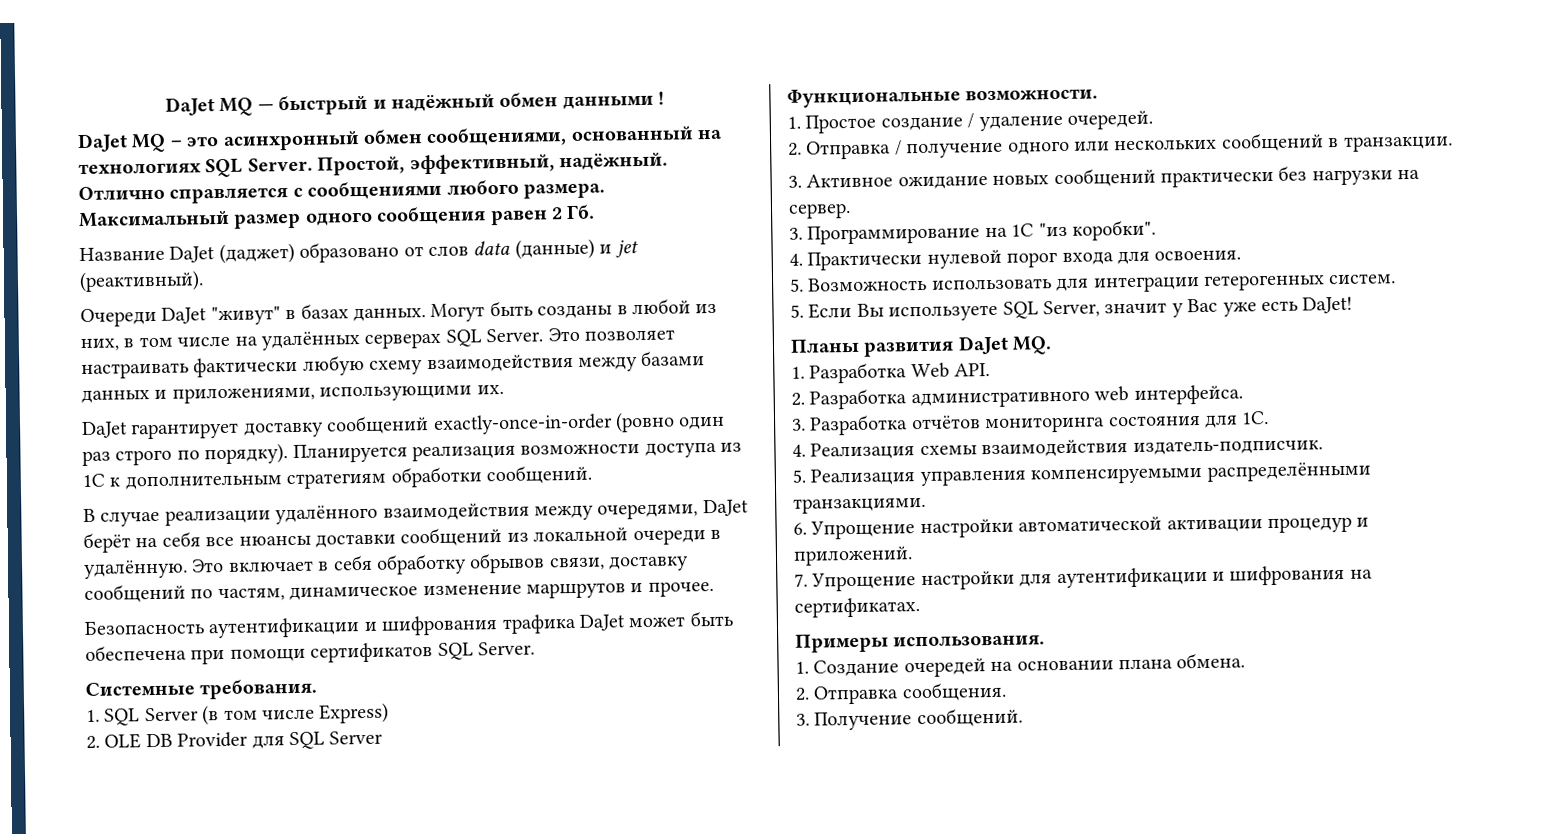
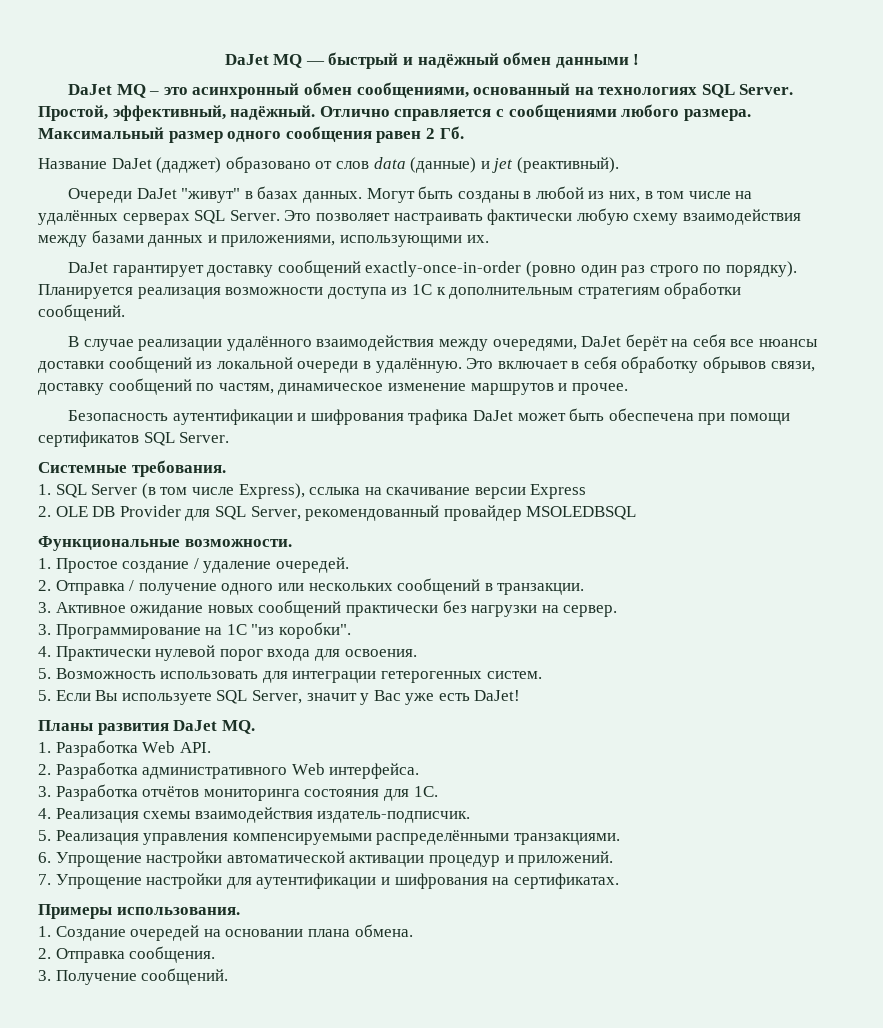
- 1. SQL Server (в том числе Express)
+ 1. SQL Server (в том числе Express), сслыка на скачивание версии Express
- 2. OLE DB Provider для SQL Server
+ 2. OLE DB Provider для SQL Server, рекомендованный провайдер MSOLEDBSQL
- 2. Разработка административного web интерфейса.
+ 2. Разработка административного Web интерфейса.

